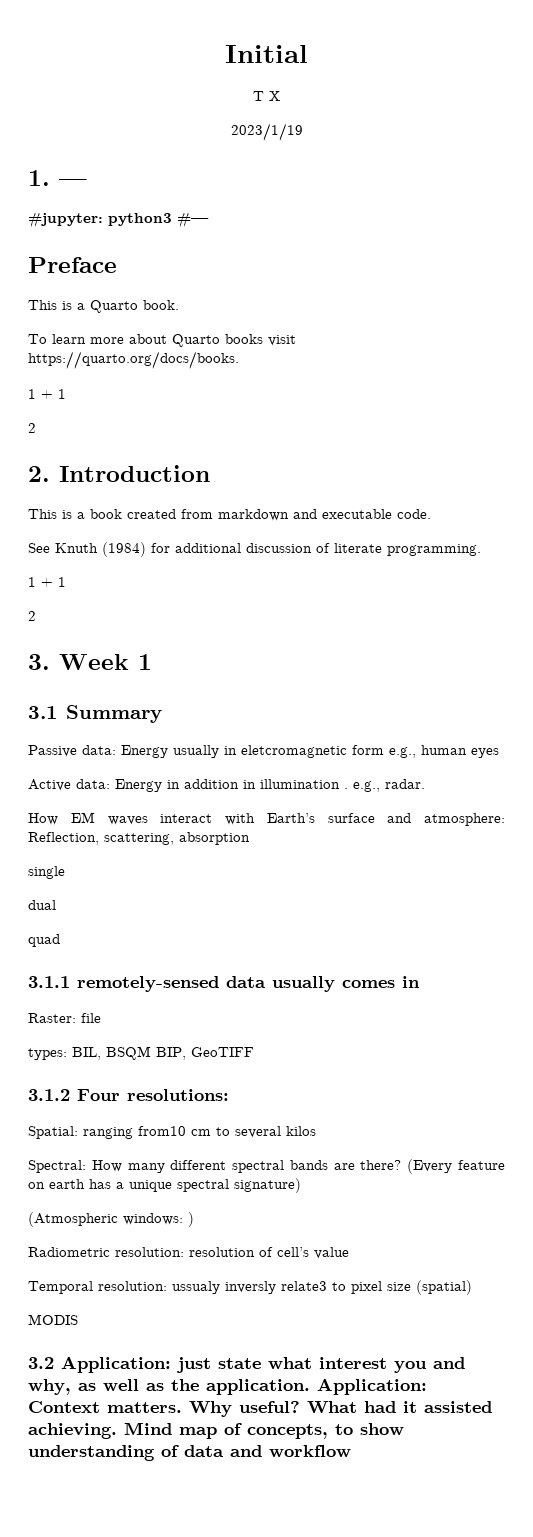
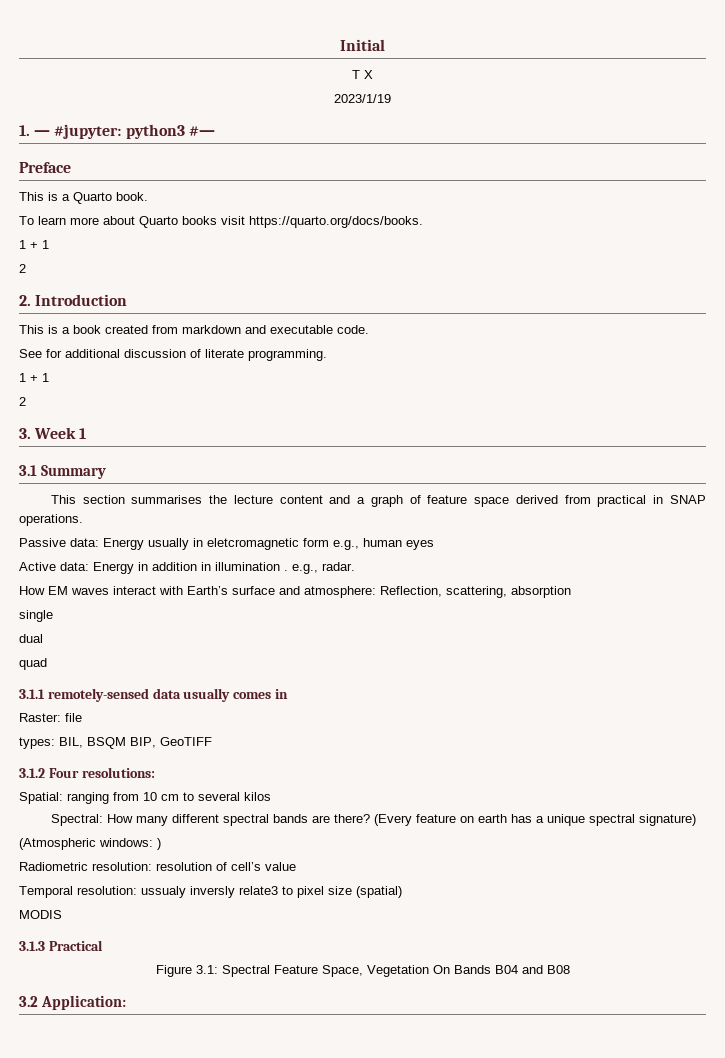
- 1. —
- #jupyter: python3 #—
+ 1. — #jupyter: python3 #—
- See Knuth (1984) for additional discussion of literate programming.
+ See for additional discussion of literate programming.
+ This section summarises the lecture content and a graph of feature space derived from practical in SNAP operations.
- Spatial: ranging from10 cm to several kilos
+ Spatial: ranging from 10 cm to several kilos
- 3.2 Application: just state what interest you and why, as well as the application. Application: Context matters. Why useful? What had it assisted achieving. Mind map of concepts, to show understanding of data and workflow
+ 3.1.3 Practical
+ Figure 3.1: Spectral Feature Space, Vegetation On Bands B04 and B08
+ 3.2 Application:

